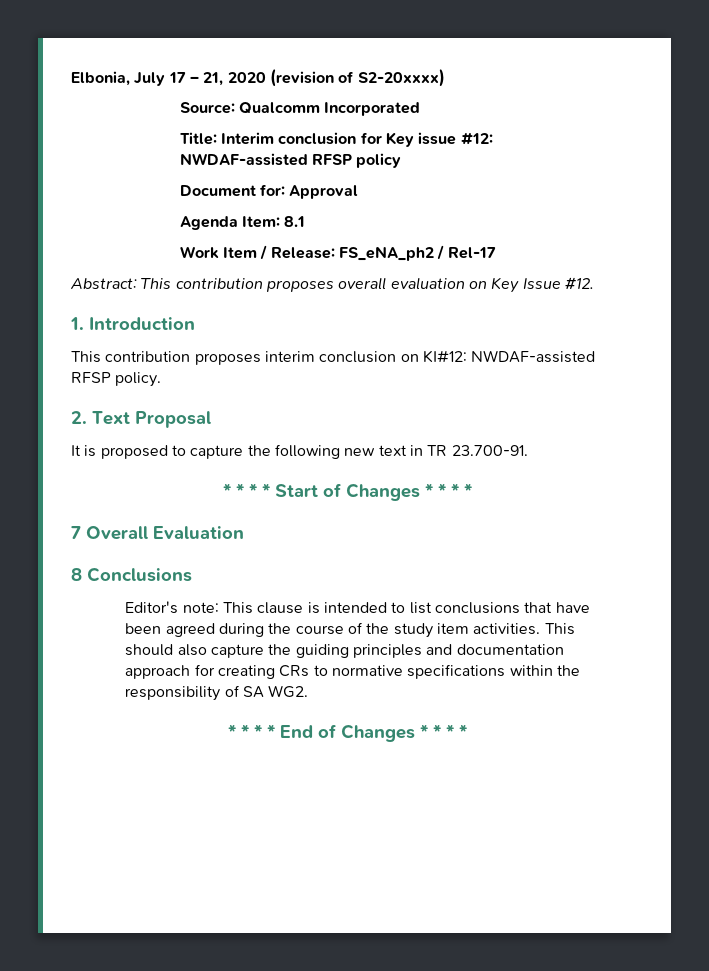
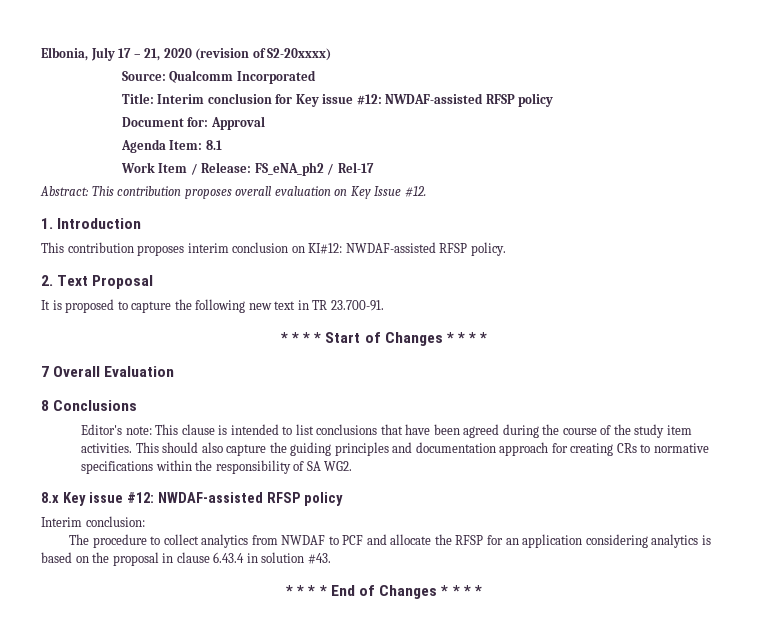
+ 8.x Key issue #12: NWDAF-assisted RFSP policy
+ Interim conclusion:
+ The procedure to collect analytics from NWDAF to PCF and allocate the RFSP for an application considering analytics is based on the proposal in clause 6.43.4 in solution #43.

